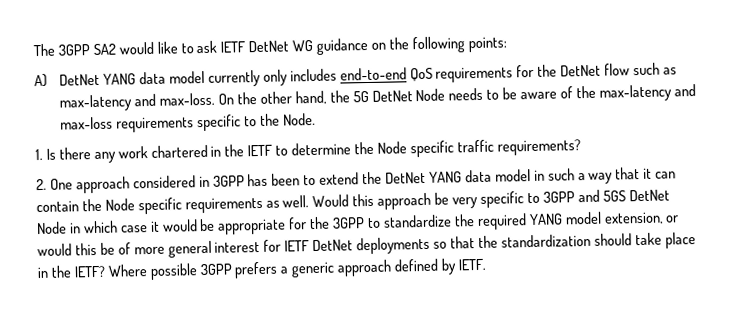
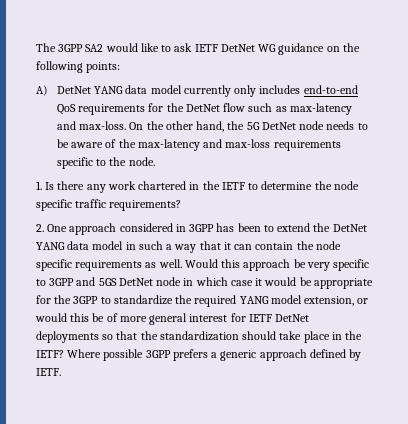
- On the other hand, the 5G DetNet Node needs to be aware of the max-latency and max-loss requirements specific to the Node.
+ On the other hand, the 5G DetNet node needs to be aware of the max-latency and max-loss requirements specific to the node.
- 1. Is there any work chartered in the IETF to determine the Node specific traffic requirements?
+ 1. Is there any work chartered in the IETF to determine the node specific traffic requirements?
- 2. One approach considered in 3GPP has been to extend the DetNet YANG data model in such a way that it can contain the Node specific requirements as well.
+ 2. One approach considered in 3GPP has been to extend the DetNet YANG data model in such a way that it can contain the node specific requirements as well.
- Would this approach be very specific to 3GPP and 5GS DetNet Node in which case it would be appropriate for the 3GPP to standardize the required YANG model extension, or would this be of more general interest for IETF DetNet deployments so that the standardization should take place in the IETF?
+ Would this approach be very specific to 3GPP and 5GS DetNet node in which case it would be appropriate for the 3GPP to standardize the required YANG model extension, or would this be of more general interest for IETF DetNet deployments so that the standardization should take place in the IETF?

